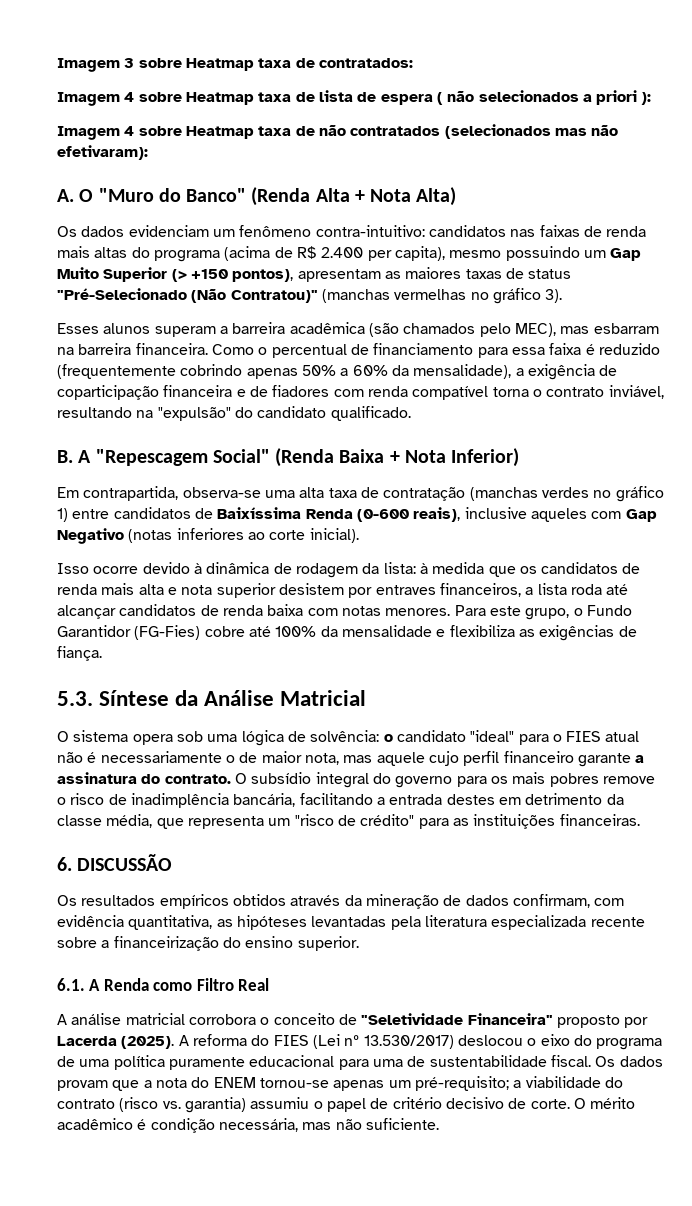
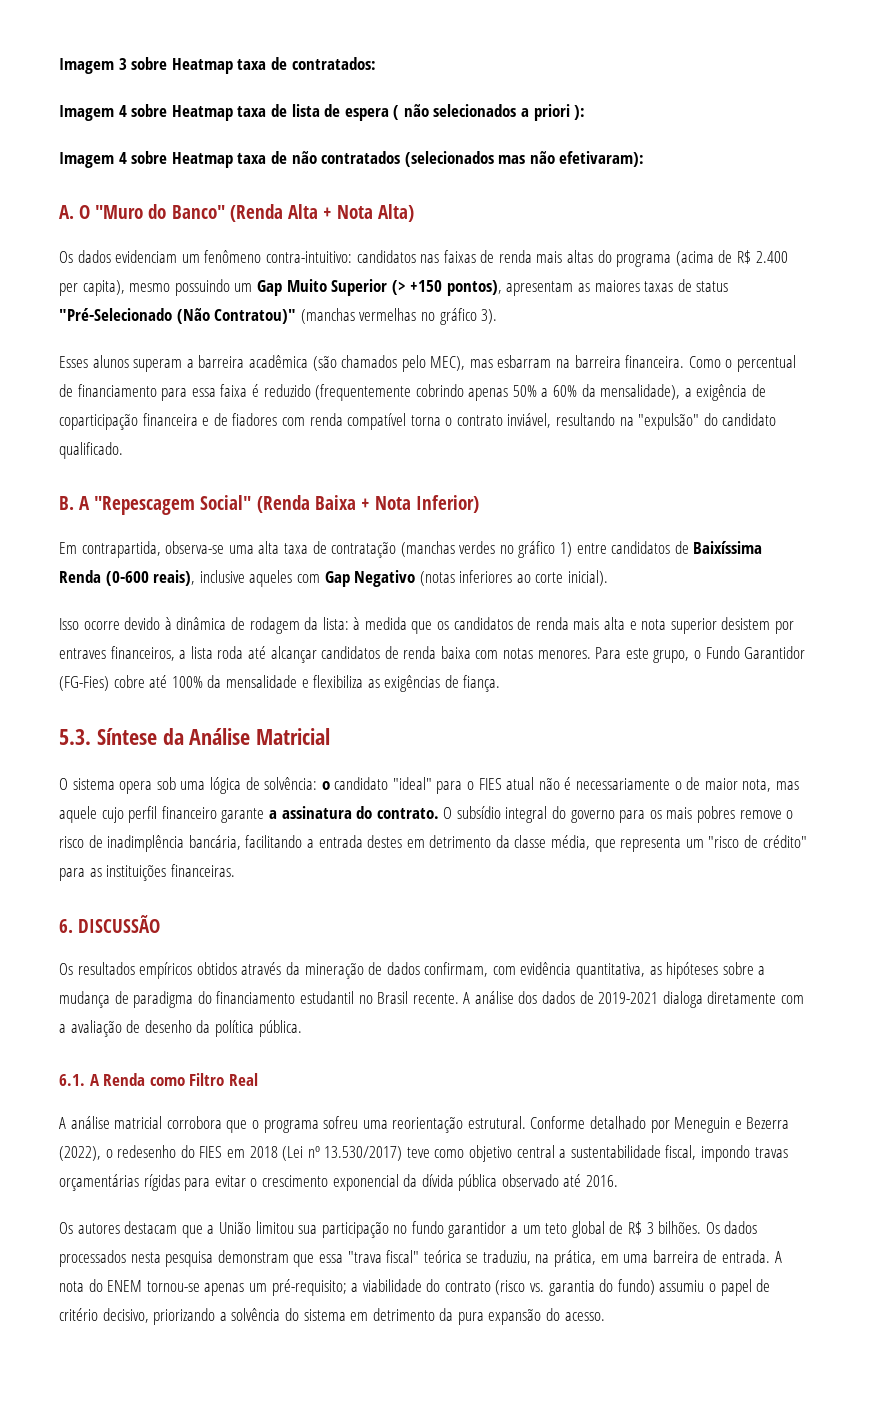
- Os resultados empíricos obtidos através da mineração de dados confirmam, com evidência quantitativa, as hipóteses levantadas pela literatura especializada recente sobre a financeirização do ensino superior.
+ Os resultados empíricos obtidos através da mineração de dados confirmam, com evidência quantitativa, as hipóteses sobre a mudança de paradigma do financiamento estudantil no Brasil recente. A análise dos dados de 2019-2021 dialoga diretamente com a avaliação de desenho da política pública.
- A análise matricial corrobora o conceito de "Seletividade Financeira" proposto por Lacerda (2025). A reforma do FIES (Lei nº 13.530/2017) deslocou o eixo do programa de uma política puramente educacional para uma de sustentabilidade fiscal. Os dados provam que a nota do ENEM tornou-se apenas um pré-requisito; a viabilidade do contrato (risco vs. garantia) assumiu o papel de critério decisivo de corte. O mérito acadêmico é condição necessária, mas não suficiente.
+ A análise matricial corrobora que o programa sofreu uma reorientação estrutural. Conforme detalhado por Meneguin e Bezerra (2022), o redesenho do FIES em 2018 (Lei nº 13.530/2017) teve como objetivo central a sustentabilidade fiscal, impondo travas orçamentárias rígidas para evitar o crescimento exponencial da dívida pública observado até 2016.
+ Os autores destacam que a União limitou sua participação no fundo garantidor a um teto global de R$ 3 bilhões. Os dados processados nesta pesquisa demonstram que essa "trava fiscal" teórica se traduziu, na prática, em uma barreira de entrada. A nota do ENEM tornou-se apenas um pré-requisito; a viabilidade do contrato (risco vs. garantia do fundo) assumiu o papel de critério decisivo, priorizando a solvência do sistema em detrimento da pura expansão do acesso.

